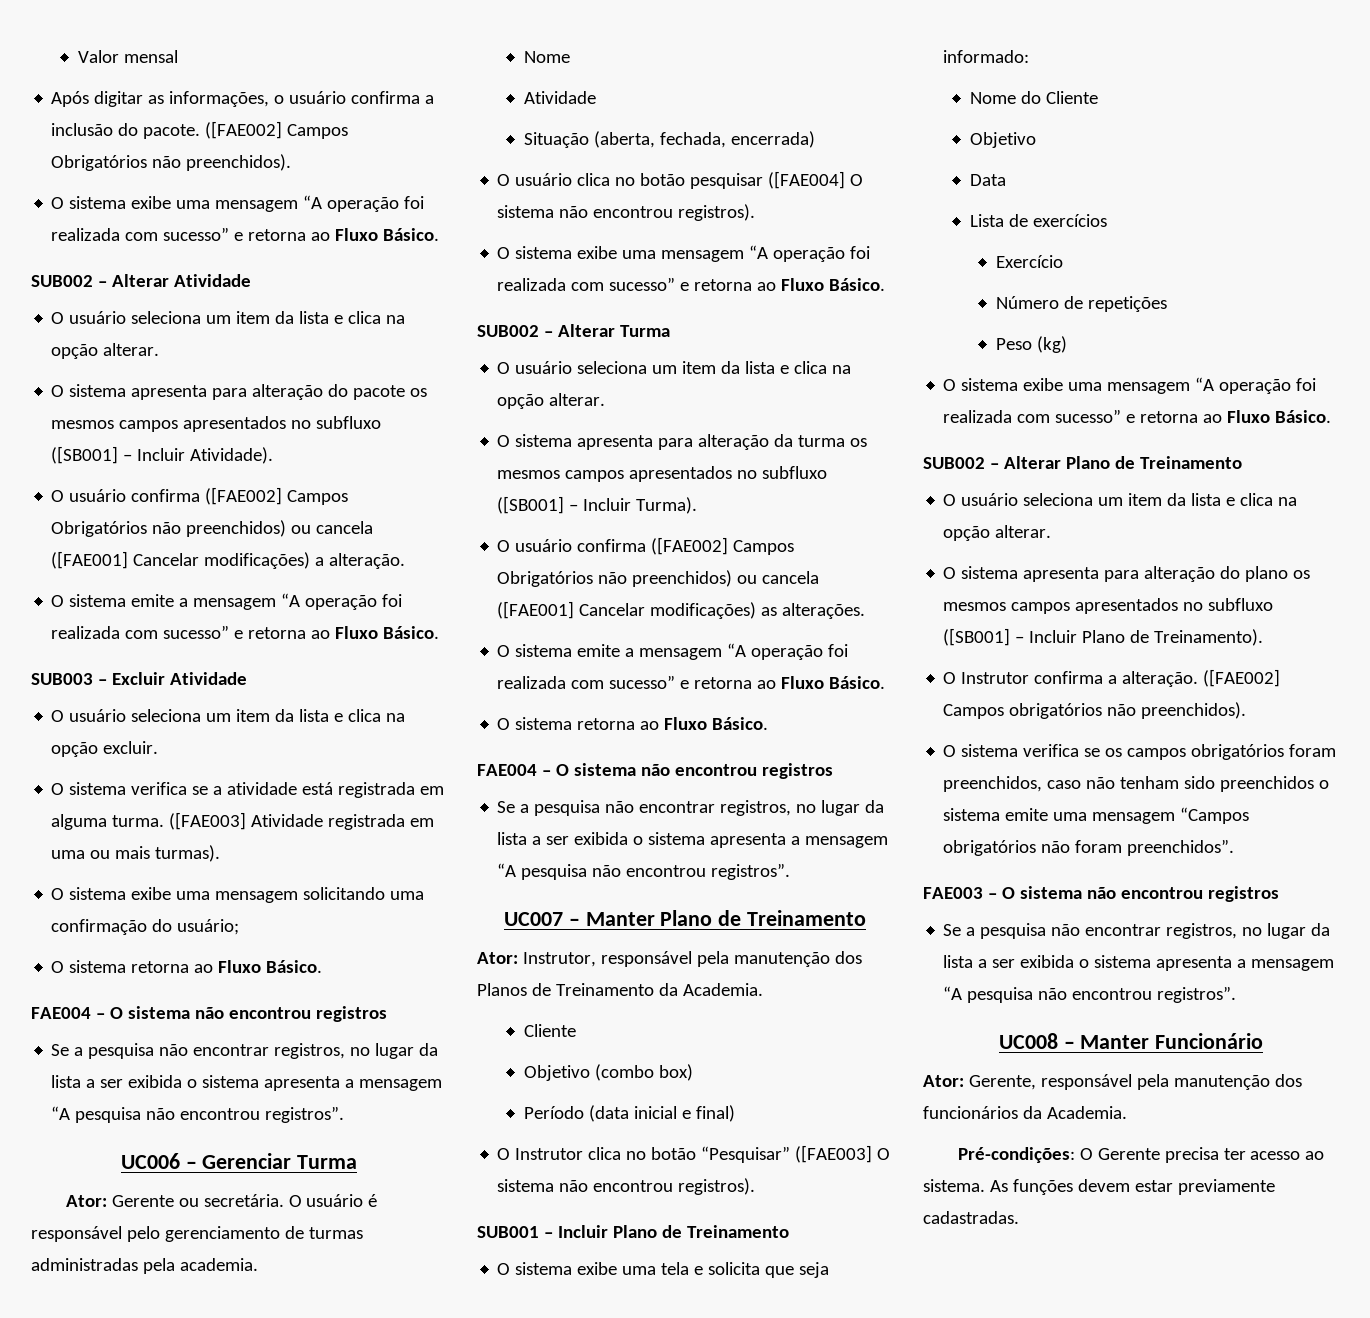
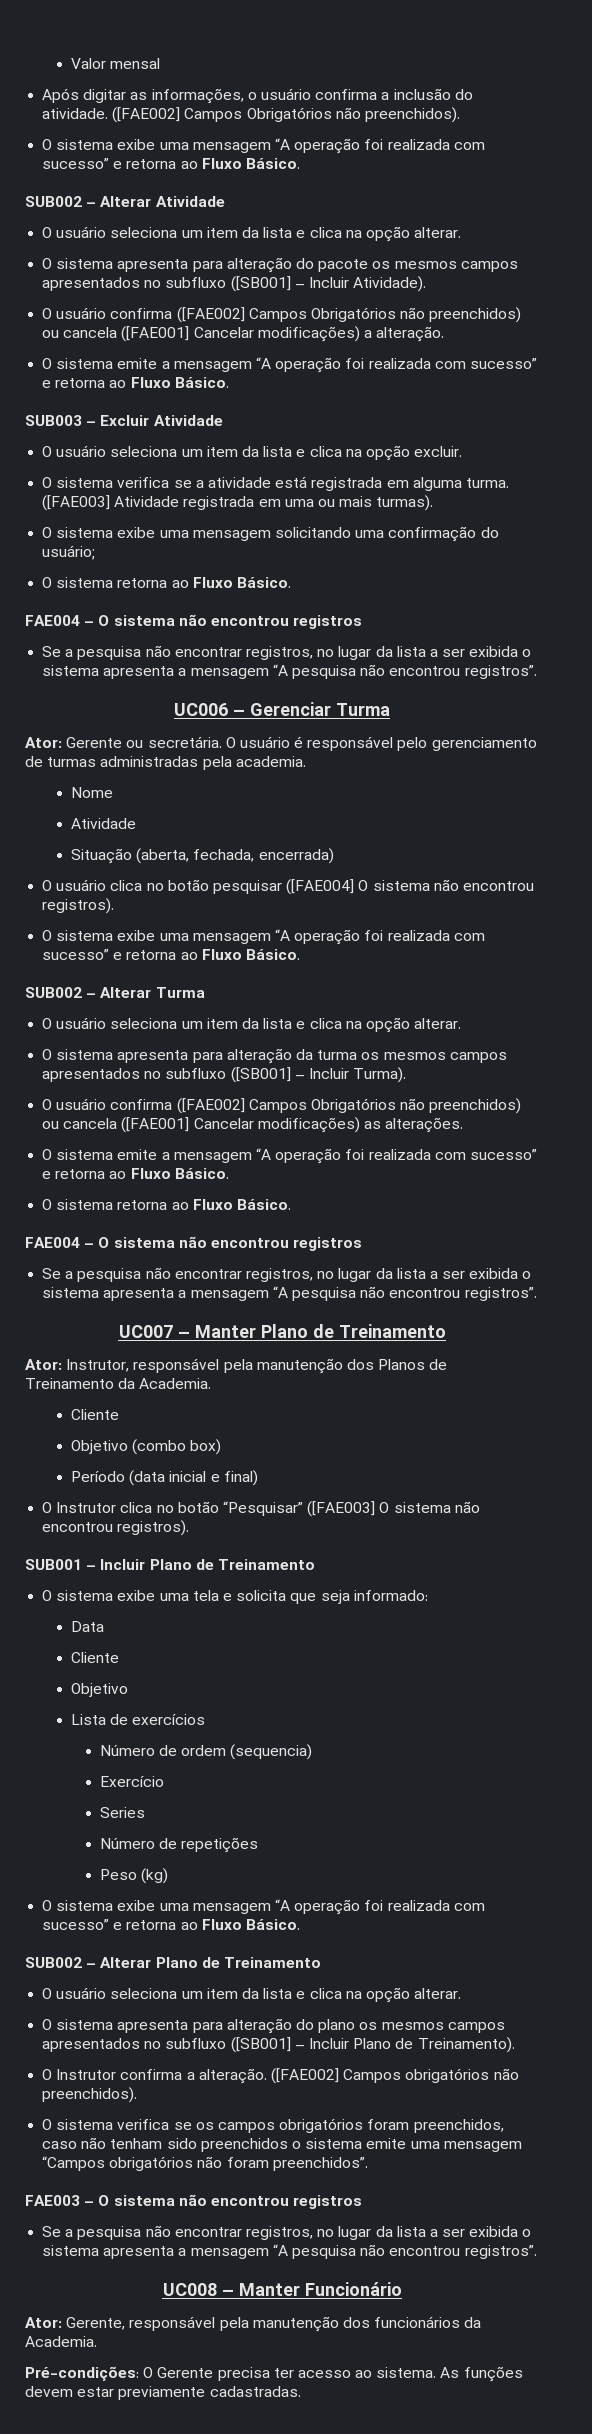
- Após digitar as informações, o usuário confirma a inclusão do pacote.
+ Após digitar as informações, o usuário confirma a inclusão do atividade.
- Nome do Cliente
+ Data
+ Cliente
  Objetivo
- Data
+ Número de ordem (sequencia)
+ Series

